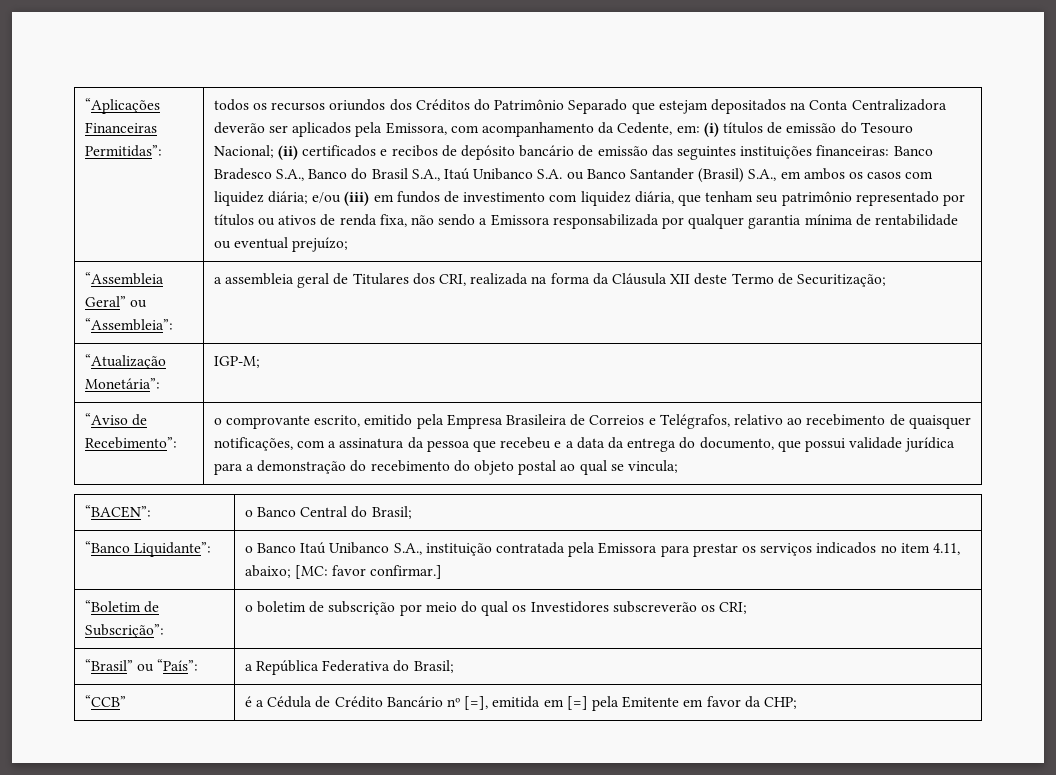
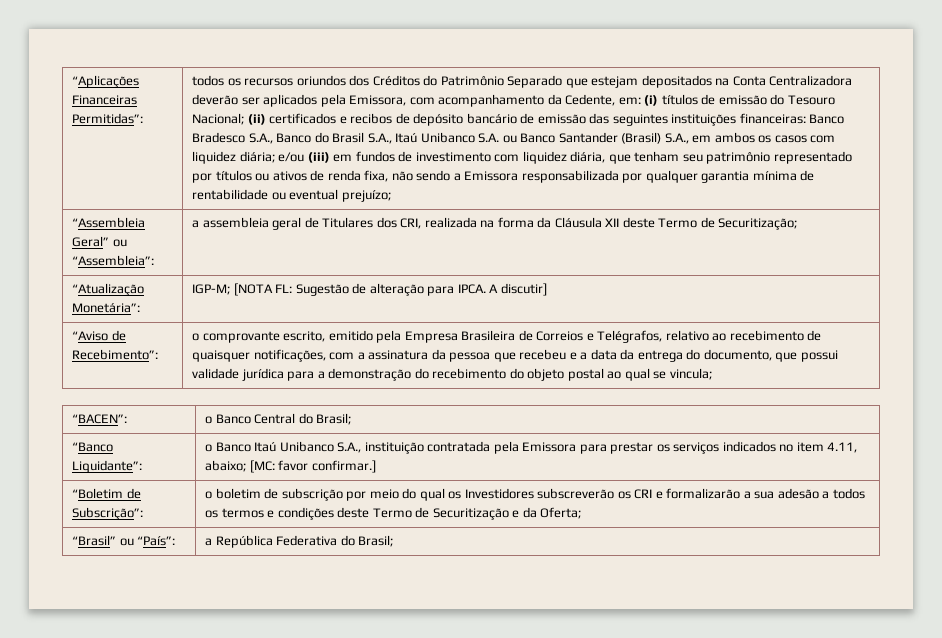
- “Atualização Monetária”: | IGP-M;
+ “Atualização Monetária”: | IGP-M; [NOTA FL: Sugestão de alteração para IPCA. A discutir]
- “Boletim de Subscrição”: | o boletim de subscrição por meio do qual os Investidores subscreverão os CRI;
+ “Boletim de Subscrição”: | o boletim de subscrição por meio do qual os Investidores subscreverão os CRI e formalizarão a sua adesão a todos os termos e condições deste Termo de Securitização e da Oferta;
- “CCB” | é a Cédula de Crédito Bancário nº [=], emitida em [=] pela Emitente em favor da CHP;

